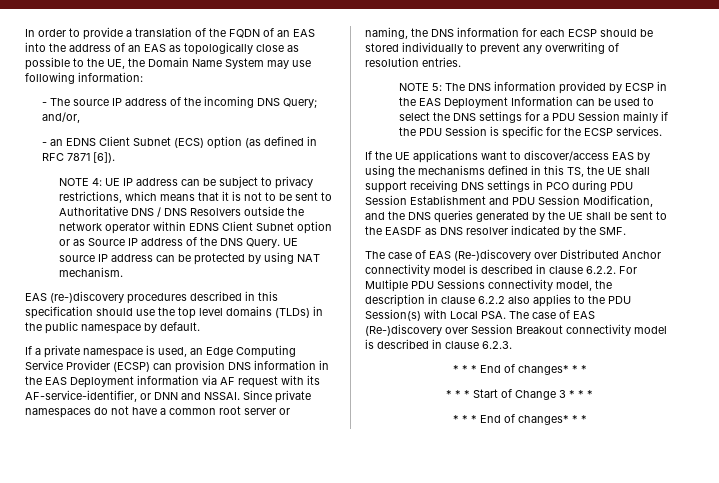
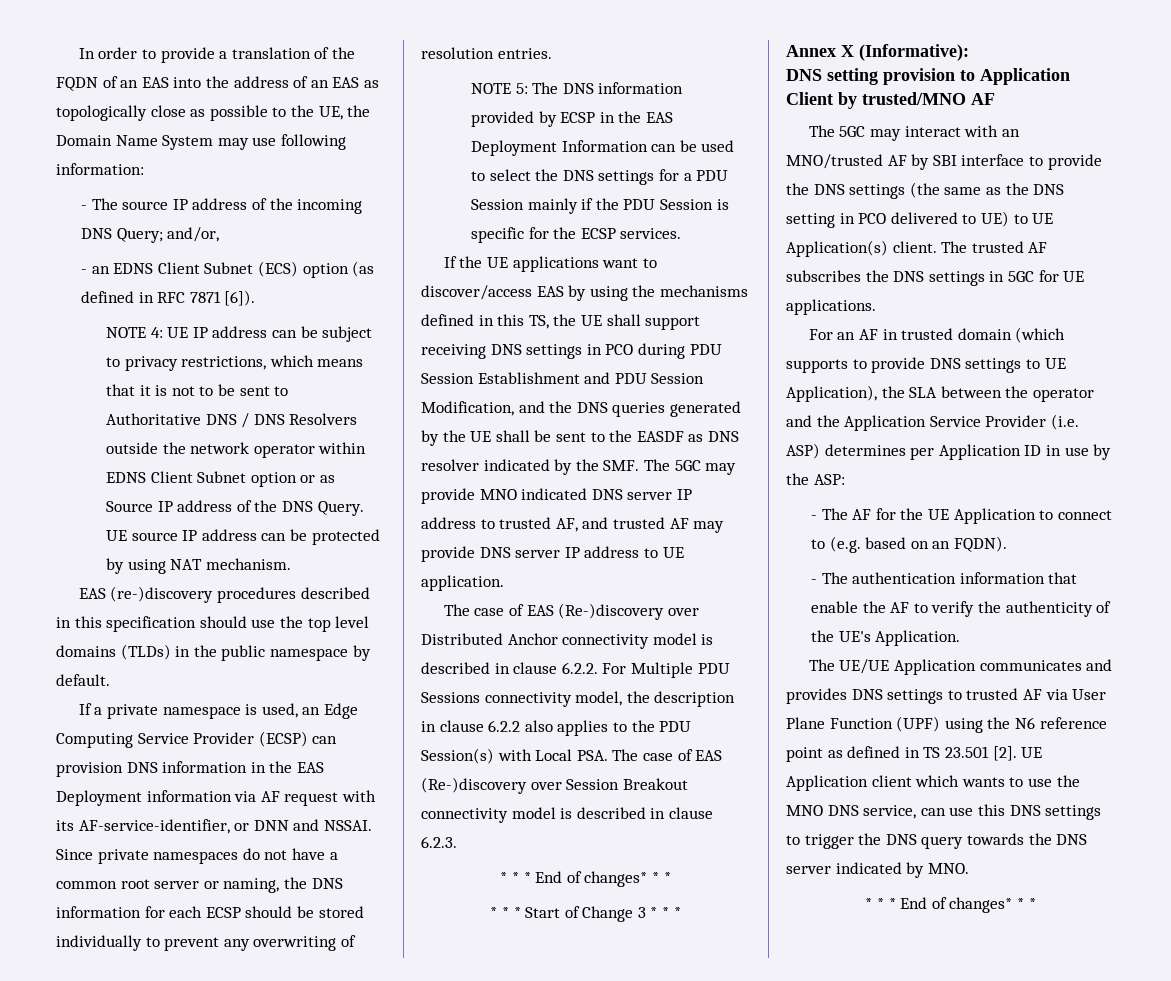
- If the UE applications want to discover/access EAS by using the mechanisms defined in this TS, the UE shall support receiving DNS settings in PCO during PDU Session Establishment and PDU Session Modification, and the DNS queries generated by the UE shall be sent to the EASDF as DNS resolver indicated by the SMF.
+ If the UE applications want to discover/access EAS by using the mechanisms defined in this TS, the UE shall support receiving DNS settings in PCO during PDU Session Establishment and PDU Session Modification, and the DNS queries generated by the UE shall be sent to the EASDF as DNS resolver indicated by the SMF. The 5GC may provide MNO indicated DNS server IP address to trusted AF, and trusted AF may provide DNS server IP address to UE application.
+ Annex X (Informative):
+ DNS setting provision to Application Client by trusted/MNO AF
+ The 5GC may interact with an MNO/trusted AF by SBI interface to provide the DNS settings (the same as the DNS setting in PCO delivered to UE) to UE Application(s) client. The trusted AF subscribes the DNS settings in 5GC for UE applications.
+ For an AF in trusted domain (which supports to provide DNS settings to UE Application), the SLA between the operator and the Application Service Provider (i.e. ASP) determines per Application ID in use by the ASP:
+ - The AF for the UE Application to connect to (e.g. based on an FQDN).
+ - The authentication information that enable the AF to verify the authenticity of the UE's Application.
+ The UE/UE Application communicates and provides DNS settings to trusted AF via User Plane Function (UPF) using the N6 reference point as defined in TS 23.501 [2]. UE Application client which wants to use the MNO DNS service, can use this DNS settings to trigger the DNS query towards the DNS server indicated by MNO.

